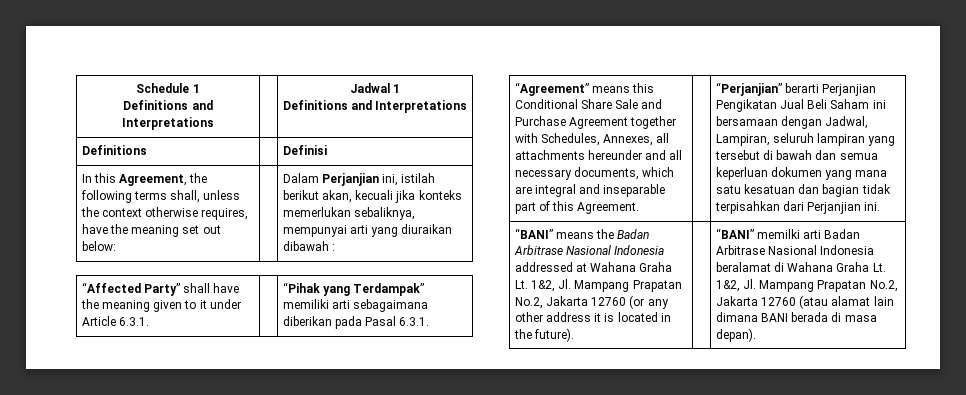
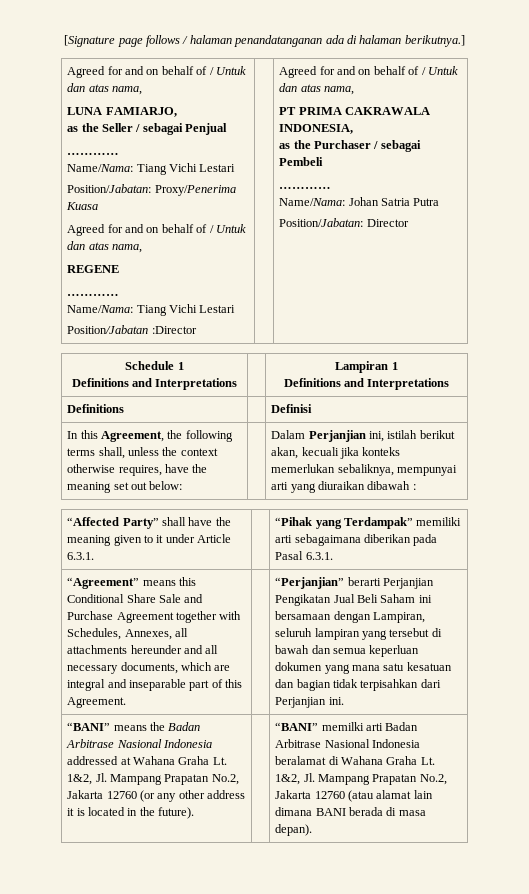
+ [Signature page follows / halaman penandatanganan ada di halaman berikutnya.]
+ Agreed for and on behalf of / Untuk dan atas nama,
+ LUNA FAMIARJO,
+ as the Seller / sebagai Penjual
+ …………
+ Name/Nama: Tiang Vichi Lestari
+ Position/Jabatan: Proxy/Penerima Kuasa
+ Agreed for and on behalf of / Untuk dan atas nama,
+ REGENE
+ …………
+ Name/Nama: Tiang Vichi Lestari
+ Position/Jabatan :Director | | Agreed for and on behalf of / Untuk dan atas nama,
+ PT PRIMA CAKRAWALA INDONESIA,
+ as the Purchaser / sebagai Pembeli
+ …………
+ Name/Nama: Johan Satria Putra
+ Position/Jabatan: Director
  Schedule 1
- Definitions and Interpretations | | Jadwal 1
+ Definitions and Interpretations | | Lampiran 1
- “Perjanjian” berarti Perjanjian Pengikatan Jual Beli Saham ini bersamaan dengan Jadwal, Lampiran, seluruh lampiran yang tersebut di bawah dan semua keperluan dokumen yang mana satu kesatuan dan bagian tidak terpisahkan dari Perjanjian ini.
+ “Perjanjian” berarti Perjanjian Pengikatan Jual Beli Saham ini bersamaan dengan Lampiran, seluruh lampiran yang tersebut di bawah dan semua keperluan dokumen yang mana satu kesatuan dan bagian tidak terpisahkan dari Perjanjian ini.

